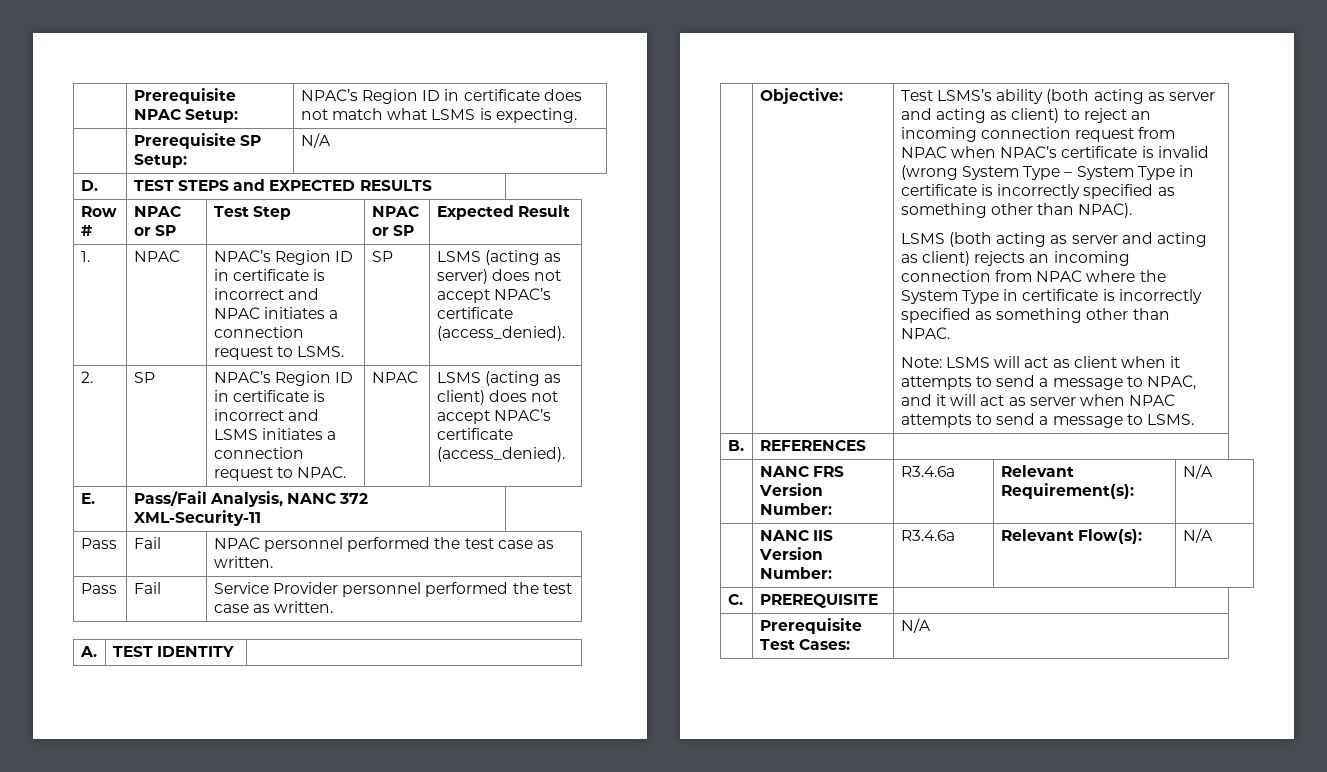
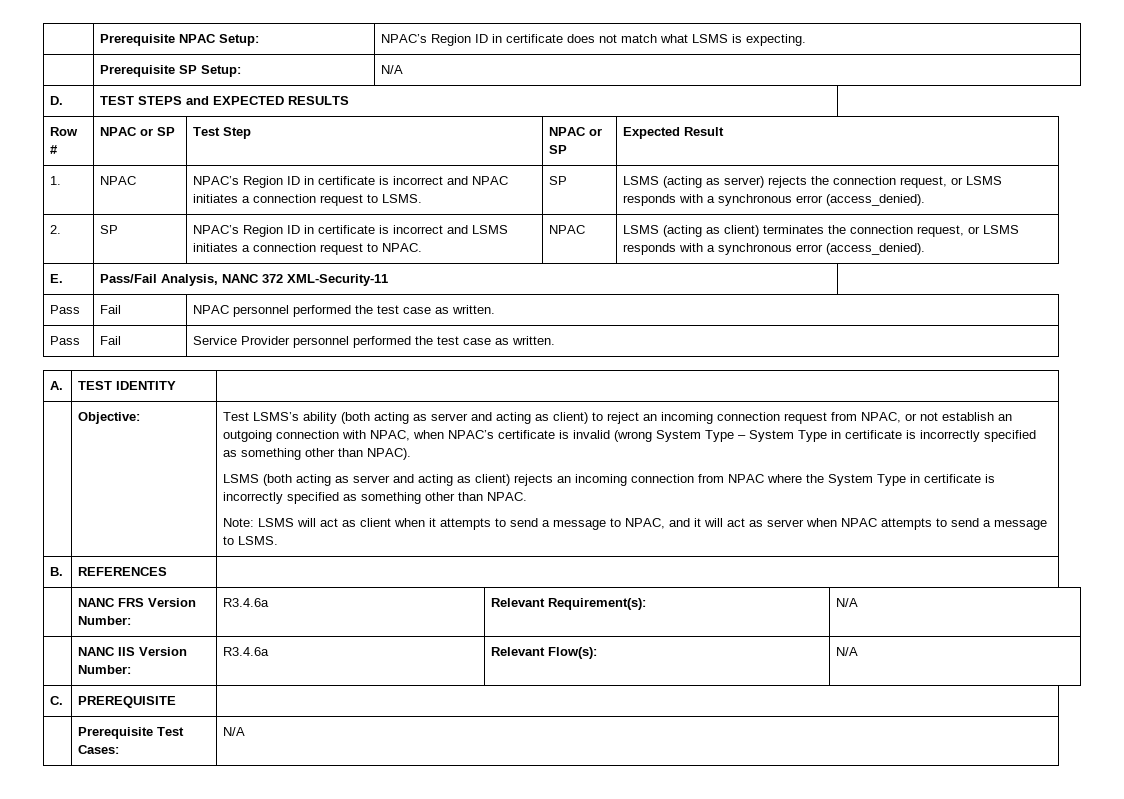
- 1. | NPAC | NPAC’s Region ID in certificate is incorrect and NPAC initiates a connection request to LSMS. | SP | LSMS (acting as server) does not accept NPAC’s certificate (access_denied).
+ 1. | NPAC | NPAC’s Region ID in certificate is incorrect and NPAC initiates a connection request to LSMS. | SP | LSMS (acting as server) rejects the connection request, or LSMS responds with a synchronous error (access_denied).
- 2. | SP | NPAC’s Region ID in certificate is incorrect and LSMS initiates a connection request to NPAC. | NPAC | LSMS (acting as client) does not accept NPAC’s certificate (access_denied).
+ 2. | SP | NPAC’s Region ID in certificate is incorrect and LSMS initiates a connection request to NPAC. | NPAC | LSMS (acting as client) terminates the connection request, or LSMS responds with a synchronous error (access_denied).
- Test LSMS’s ability (both acting as server and acting as client) to reject an incoming connection request from NPAC when NPAC’s certificate is invalid (wrong System Type – System Type in certificate is incorrectly specified as something other than NPAC).
+ Test LSMS’s ability (both acting as server and acting as client) to reject an incoming connection request from NPAC, or not establish an outgoing connection with NPAC, when NPAC’s certificate is invalid (wrong System Type – System Type in certificate is incorrectly specified as something other than NPAC).

